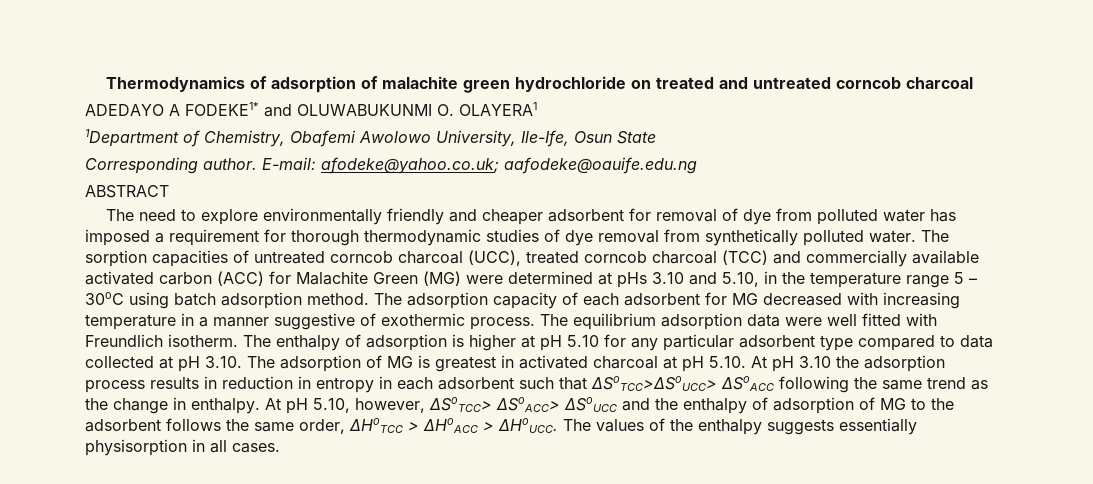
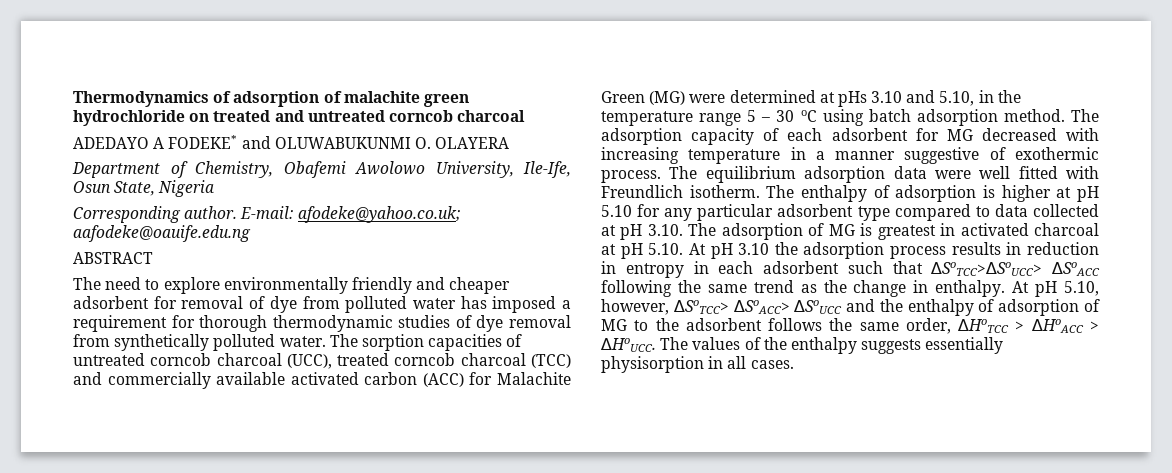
- ADEDAYO A FODEKE1* and OLUWABUKUNMI O. OLAYERA1
- 1Department of Chemistry, Obafemi Awolowo University, Ile-Ife, Osun State
+ ADEDAYO A FODEKE* and OLUWABUKUNMI O. OLAYERA
+ Department of Chemistry, Obafemi Awolowo University, Ile-Ife, Osun State, Nigeria
- The sorption capacities of untreated corncob charcoal (UCC), treated corncob charcoal (TCC) and commercially available activated carbon (ACC) for Malachite Green (MG) were determined at pHs 3.10 and 5.10, in the temperature range 5 – 30oC using batch adsorption method.
+ The sorption capacities of untreated corncob charcoal (UCC), treated corncob charcoal (TCC) and commercially available activated carbon (ACC) for Malachite Green (MG) were determined at pHs 3.10 and 5.10, in the temperature range 5 – 30 oC using batch adsorption method.

